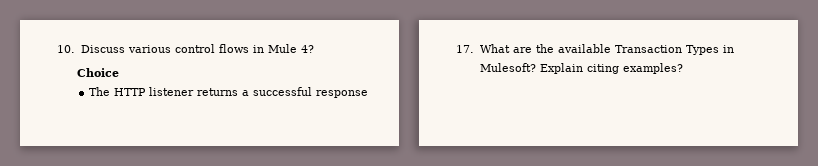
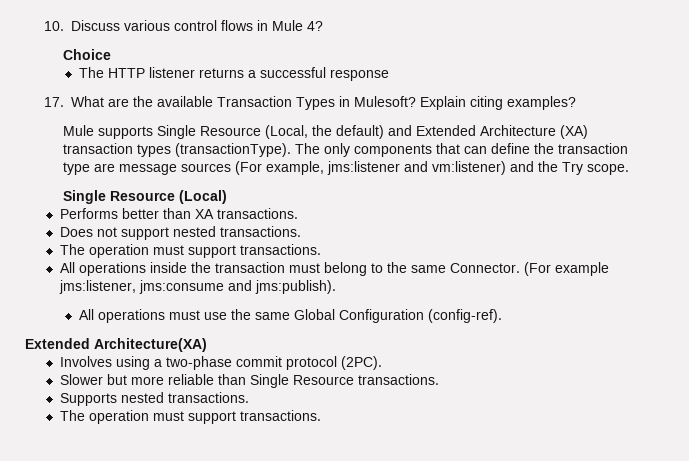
+ Mule supports Single Resource (Local, the default) and Extended Architecture (XA) transaction types (transactionType). The only components that can define the transaction type are message sources (For example, jms:listener and vm:listener) and the Try scope.
+ Single Resource (Local)
+ Performs better than XA transactions.
+ Does not support nested transactions.
+ The operation must support transactions.
+ All operations inside the transaction must belong to the same Connector. (For example jms:listener, jms:consume and jms:publish).
+ All operations must use the same Global Configuration (config-ref).
+ Extended Architecture(XA)
+ Involves using a two-phase commit protocol (2PC).
+ Slower but more reliable than Single Resource transactions.
+ Supports nested transactions.
+ The operation must support transactions.

